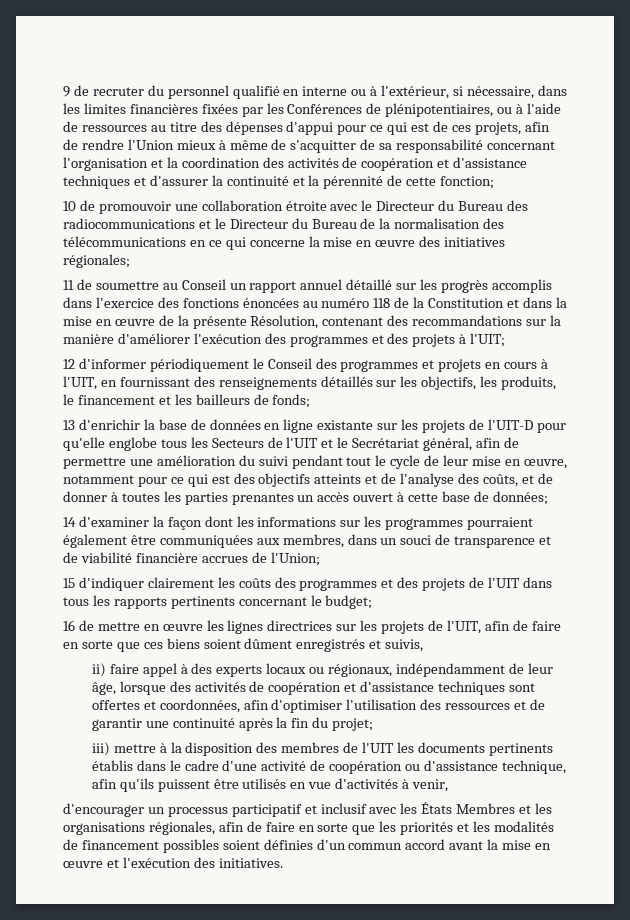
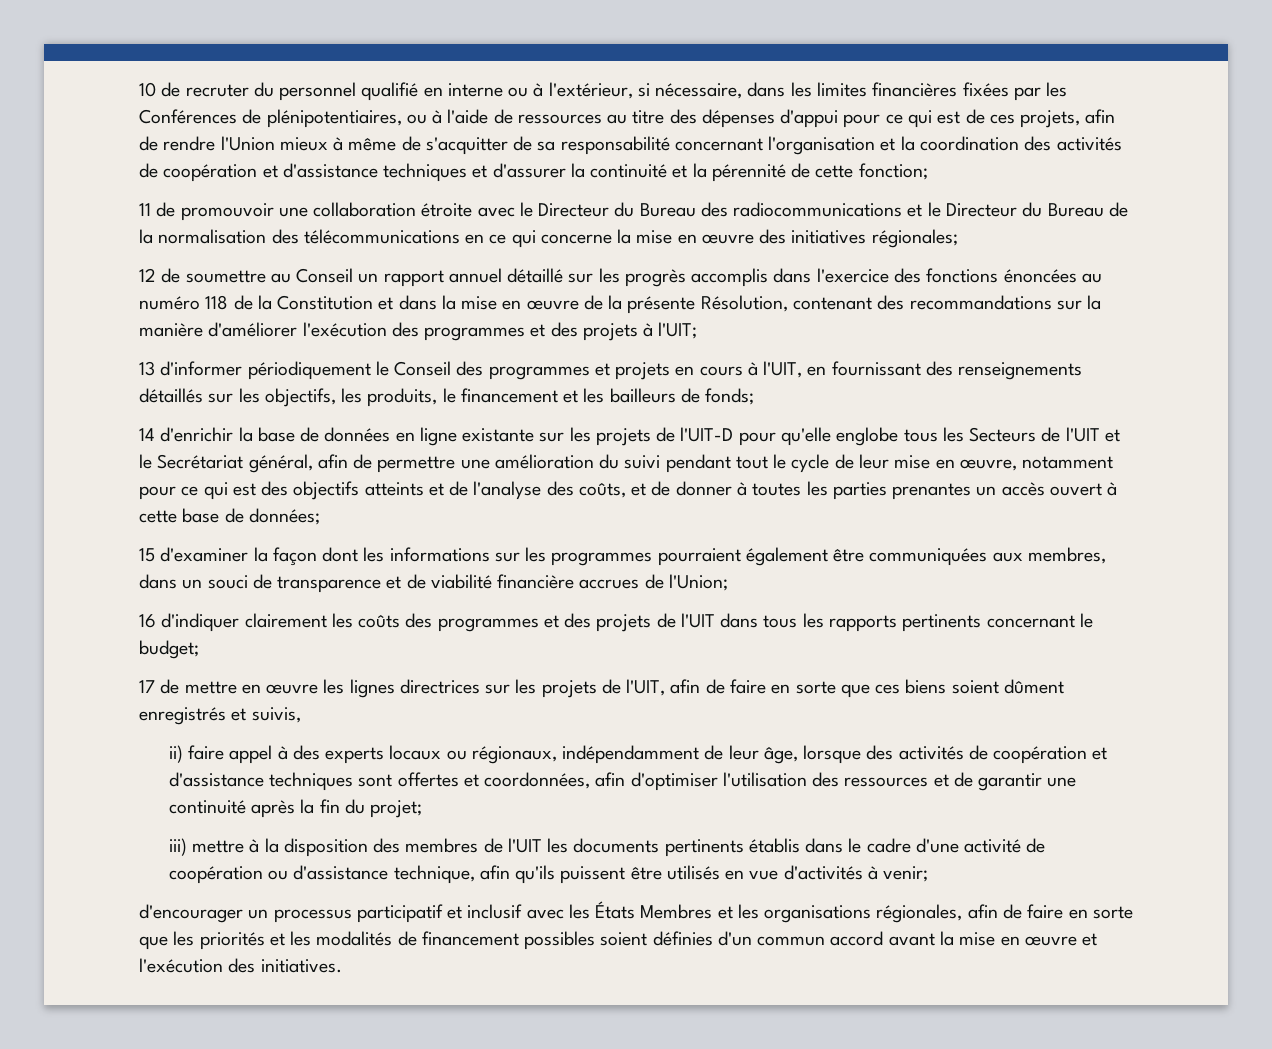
- 9 de recruter du personnel qualifié en interne ou à l'extérieur, si nécessaire, dans les limites financières fixées par les Conférences de plénipotentiaires, ou à l'aide de ressources au titre des dépenses d'appui pour ce qui est de ces projets, afin de rendre l'Union mieux à même de s'acquitter de sa responsabilité concernant l'organisation et la coordination des activités de coopération et d'assistance techniques et d'assurer la continuité et la pérennité de cette fonction;
+ 10 de recruter du personnel qualifié en interne ou à l'extérieur, si nécessaire, dans les limites financières fixées par les Conférences de plénipotentiaires, ou à l'aide de ressources au titre des dépenses d'appui pour ce qui est de ces projets, afin de rendre l'Union mieux à même de s'acquitter de sa responsabilité concernant l'organisation et la coordination des activités de coopération et d'assistance techniques et d'assurer la continuité et la pérennité de cette fonction;
- 10 de promouvoir une collaboration étroite avec le Directeur du Bureau des radiocommunications et le Directeur du Bureau de la normalisation des télécommunications en ce qui concerne la mise en œuvre des initiatives régionales;
+ 11 de promouvoir une collaboration étroite avec le Directeur du Bureau des radiocommunications et le Directeur du Bureau de la normalisation des télécommunications en ce qui concerne la mise en œuvre des initiatives régionales;
- 11 de soumettre au Conseil un rapport annuel détaillé sur les progrès accomplis dans l'exercice des fonctions énoncées au numéro 118 de la Constitution et dans la mise en œuvre de la présente Résolution, contenant des recommandations sur la manière d'améliorer l'exécution des programmes et des projets à l'UIT;
+ 12 de soumettre au Conseil un rapport annuel détaillé sur les progrès accomplis dans l'exercice des fonctions énoncées au numéro 118 de la Constitution et dans la mise en œuvre de la présente Résolution, contenant des recommandations sur la manière d'améliorer l'exécution des programmes et des projets à l'UIT;
- 12 d'informer périodiquement le Conseil des programmes et projets en cours à l'UIT, en fournissant des renseignements détaillés sur les objectifs, les produits, le financement et les bailleurs de fonds;
+ 13 d'informer périodiquement le Conseil des programmes et projets en cours à l'UIT, en fournissant des renseignements détaillés sur les objectifs, les produits, le financement et les bailleurs de fonds;
- 13 d'enrichir la base de données en ligne existante sur les projets de l'UIT-D pour qu'elle englobe tous les Secteurs de l'UIT et le Secrétariat général, afin de permettre une amélioration du suivi pendant tout le cycle de leur mise en œuvre, notamment pour ce qui est des objectifs atteints et de l'analyse des coûts, et de donner à toutes les parties prenantes un accès ouvert à cette base de données;
+ 14 d'enrichir la base de données en ligne existante sur les projets de l'UIT-D pour qu'elle englobe tous les Secteurs de l'UIT et le Secrétariat général, afin de permettre une amélioration du suivi pendant tout le cycle de leur mise en œuvre, notamment pour ce qui est des objectifs atteints et de l'analyse des coûts, et de donner à toutes les parties prenantes un accès ouvert à cette base de données;
- 14 d'examiner la façon dont les informations sur les programmes pourraient également être communiquées aux membres, dans un souci de transparence et de viabilité financière accrues de l'Union;
+ 15 d'examiner la façon dont les informations sur les programmes pourraient également être communiquées aux membres, dans un souci de transparence et de viabilité financière accrues de l'Union;
- 15 d'indiquer clairement les coûts des programmes et des projets de l'UIT dans tous les rapports pertinents concernant le budget;
+ 16 d'indiquer clairement les coûts des programmes et des projets de l'UIT dans tous les rapports pertinents concernant le budget;
- 16 de mettre en œuvre les lignes directrices sur les projets de l'UIT, afin de faire en sorte que ces biens soient dûment enregistrés et suivis,
+ 17 de mettre en œuvre les lignes directrices sur les projets de l'UIT, afin de faire en sorte que ces biens soient dûment enregistrés et suivis,
- iii) mettre à la disposition des membres de l'UIT les documents pertinents établis dans le cadre d'une activité de coopération ou d'assistance technique, afin qu'ils puissent être utilisés en vue d'activités à venir,
+ iii) mettre à la disposition des membres de l'UIT les documents pertinents établis dans le cadre d'une activité de coopération ou d'assistance technique, afin qu'ils puissent être utilisés en vue d'activités à venir;

